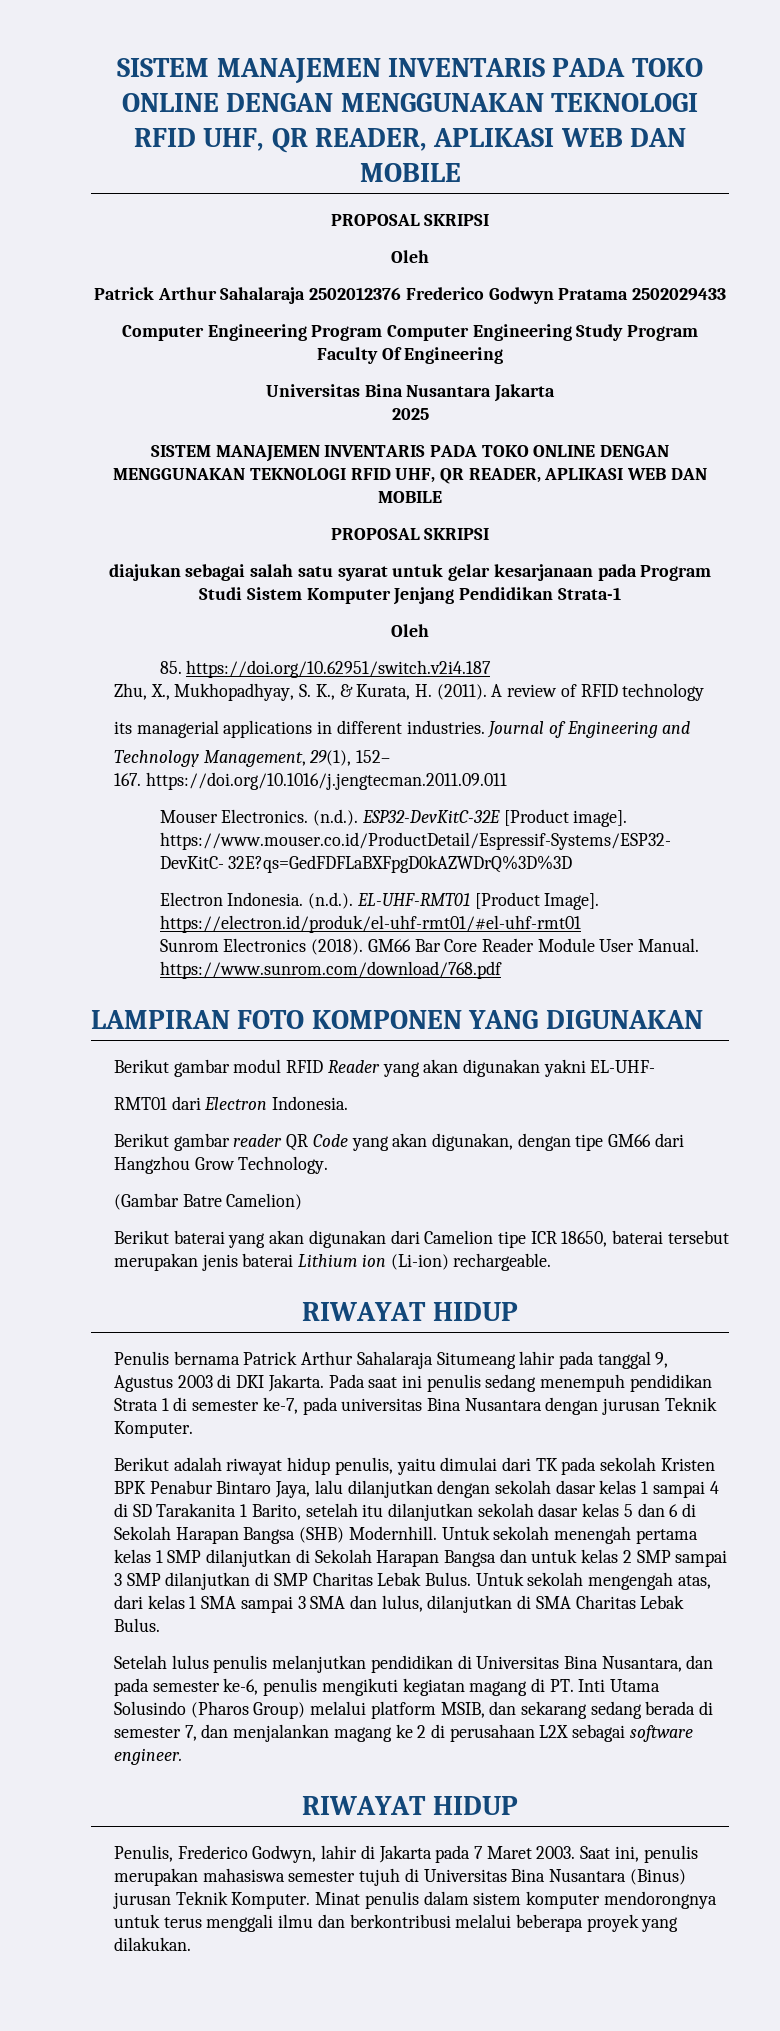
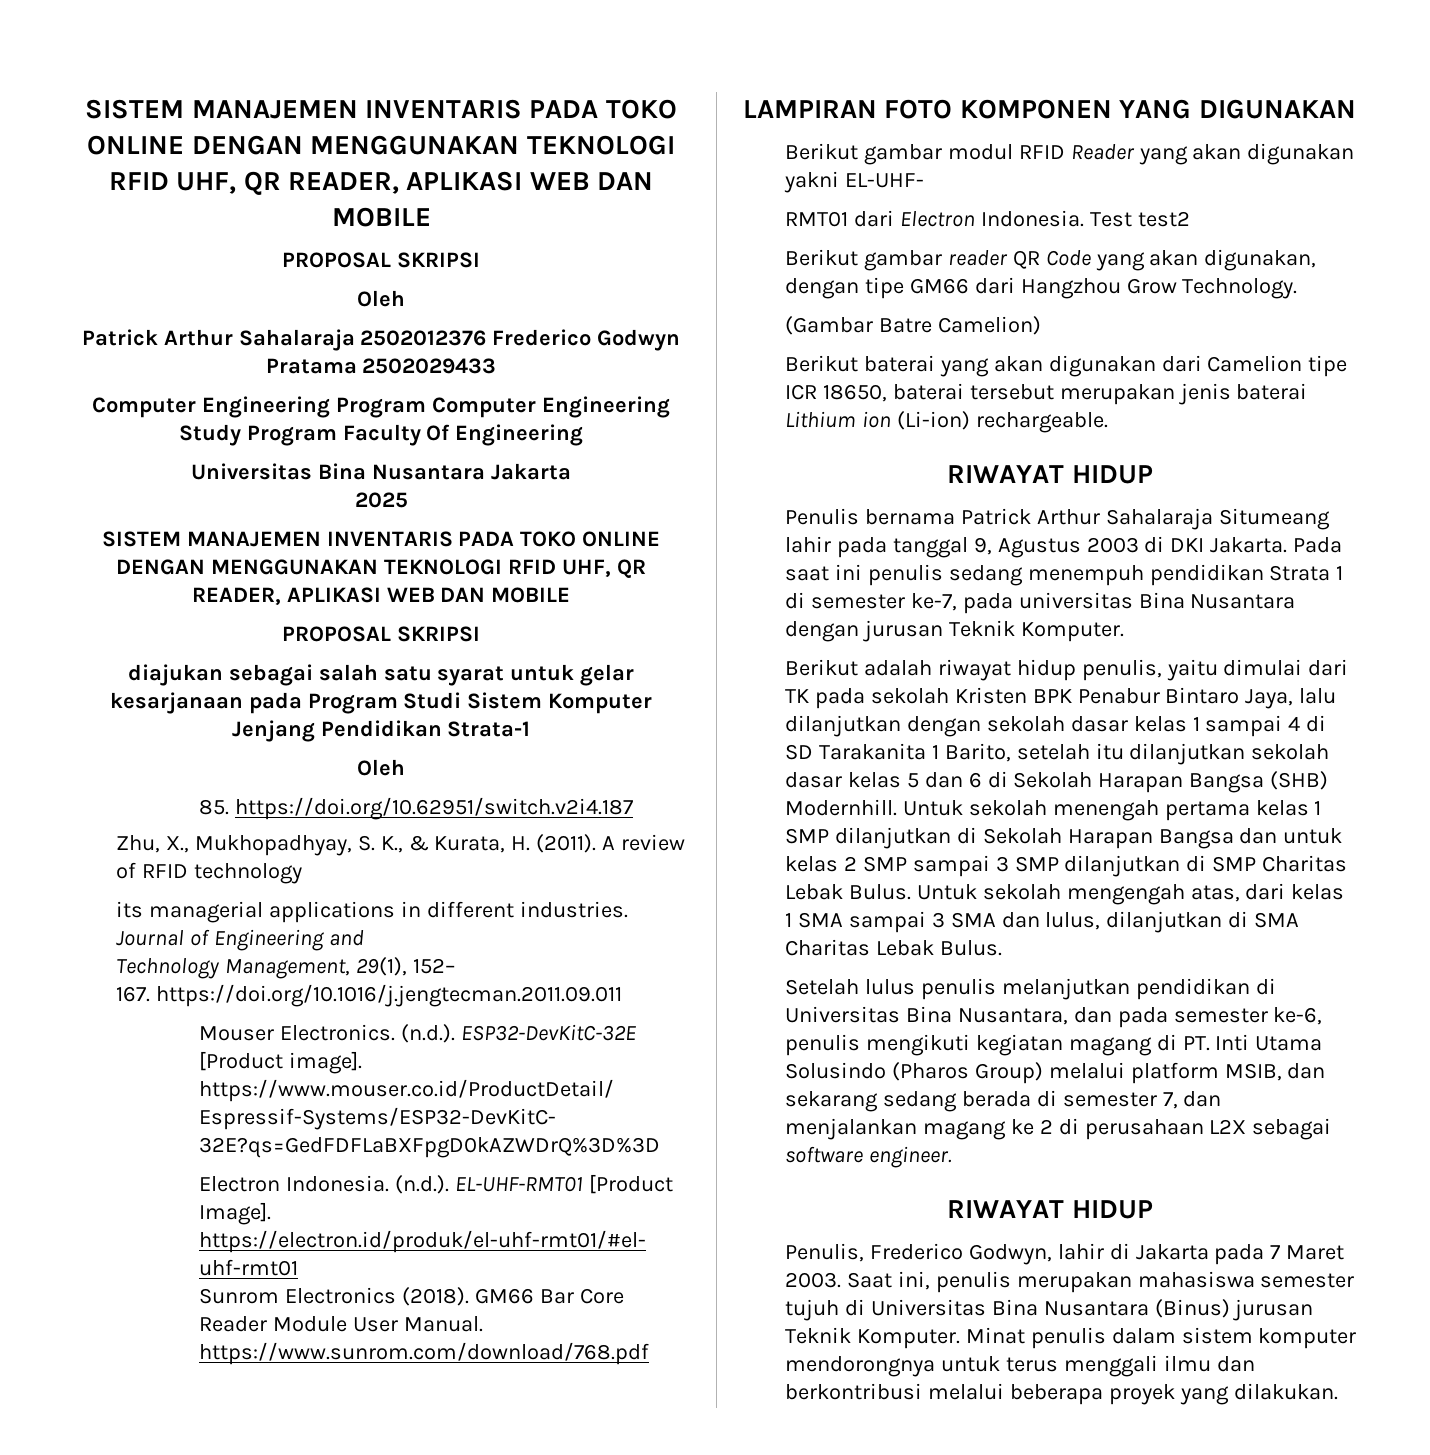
+ Test test2

